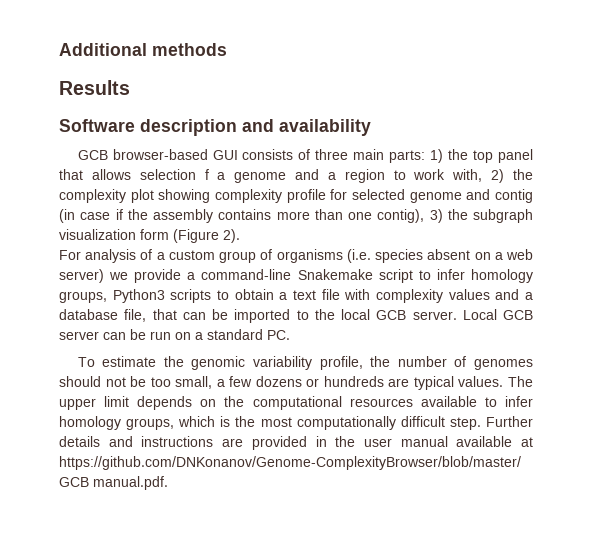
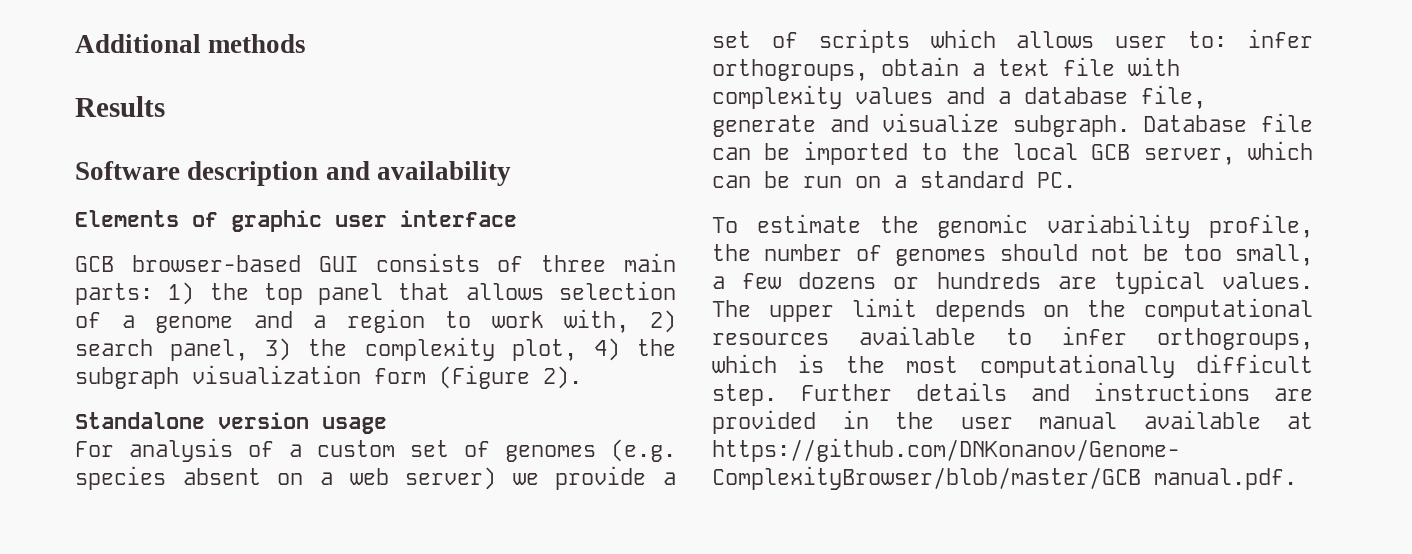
+ Elements of graphic user interface
- GCB browser-based GUI consists of three main parts: 1) the top panel that allows selection f a genome and a region to work with, 2) the complexity plot showing complexity profile for selected genome and contig (in case if the assembly contains more than one contig), 3) the subgraph visualization form (Figure 2).
+ GCB browser-based GUI consists of three main parts: 1) the top panel that allows selection of a genome and a region to work with, 2) search panel, 3) the complexity plot, 4) the subgraph visualization form (Figure 2).
+ Standalone version usage
- For analysis of a custom group of organisms (i.e. species absent on a web server) we provide a command-line Snakemake script to infer homology groups, Python3 scripts to obtain a text file with complexity values and a database file, that can be imported to the local GCB server. Local GCB server can be run on a standard PC.
+ For analysis of a custom set of genomes (e.g. species absent on a web server) we provide a set of scripts which allows user to: infer orthogroups, obtain a text file with complexity values and a database file, generate and visualize subgraph. Database file can be imported to the local GCB server, which can be run on a standard PC.
- The upper limit depends on the computational resources available to infer homology groups, which is the most computationally difficult step.
+ The upper limit depends on the computational resources available to infer orthogroups, which is the most computationally difficult step.

